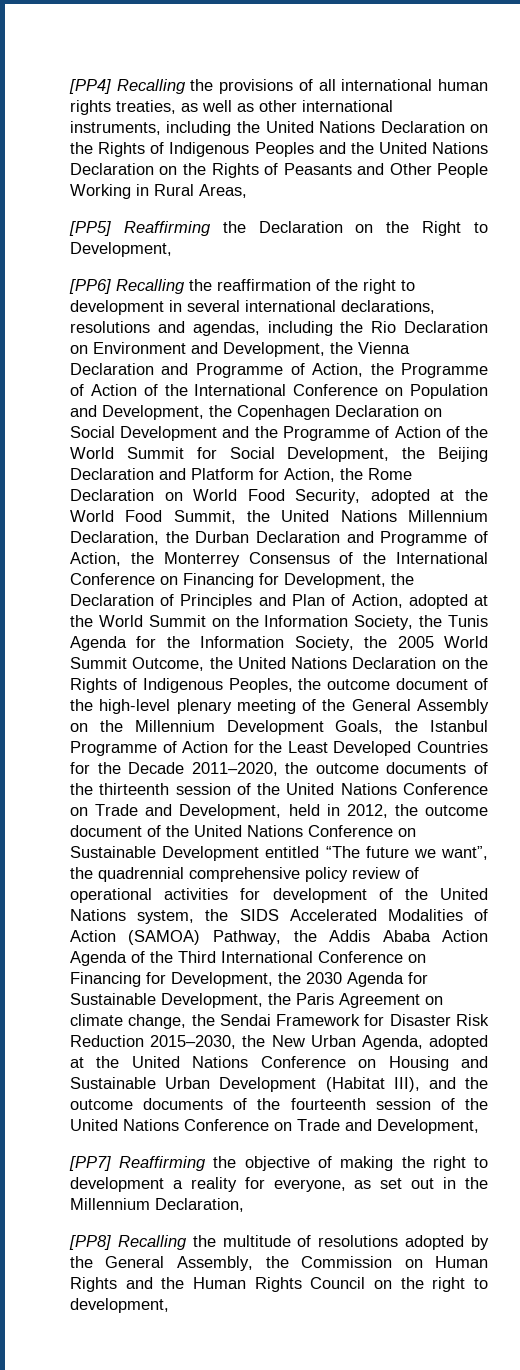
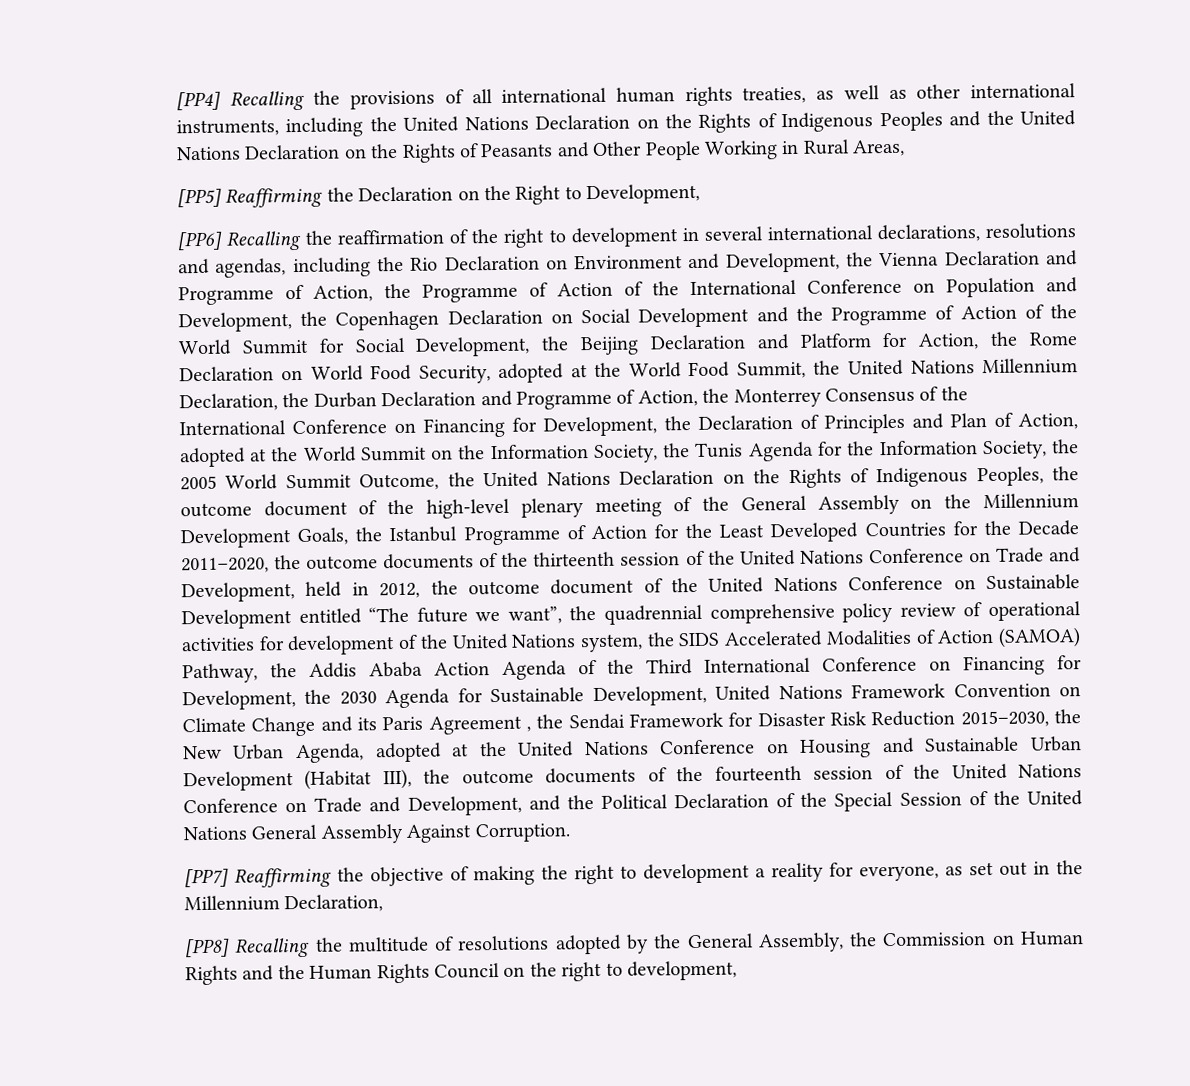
- [PP6] Recalling the reaffirmation of the right to development in several international declarations, resolutions and agendas, including the Rio Declaration on Environment and Development, the Vienna Declaration and Programme of Action, the Programme of Action of the International Conference on Population and Development, the Copenhagen Declaration on Social Development and the Programme of Action of the World Summit for Social Development, the Beijing Declaration and Platform for Action, the Rome Declaration on World Food Security, adopted at the World Food Summit, the United Nations Millennium Declaration, the Durban Declaration and Programme of Action, the Monterrey Consensus of the International Conference on Financing for Development, the Declaration of Principles and Plan of Action, adopted at the World Summit on the Information Society, the Tunis Agenda for the Information Society, the 2005 World Summit Outcome, the United Nations Declaration on the Rights of Indigenous Peoples, the outcome document of the high-level plenary meeting of the General Assembly on the Millennium Development Goals, the Istanbul Programme of Action for the Least Developed Countries for the Decade 2011–2020, the outcome documents of the thirteenth session of the United Nations Conference on Trade and Development, held in 2012, the outcome document of the United Nations Conference on Sustainable Development entitled “The future we want”, the quadrennial comprehensive policy review of operational activities for development of the United Nations system, the SIDS Accelerated Modalities of Action (SAMOA) Pathway, the Addis Ababa Action Agenda of the Third International Conference on Financing for Development, the 2030 Agenda for Sustainable Development, the Paris Agreement on climate change, the Sendai Framework for Disaster Risk Reduction 2015–2030, the New Urban Agenda, adopted at the United Nations Conference on Housing and Sustainable Urban Development (Habitat III), and the outcome documents of the fourteenth session of the United Nations Conference on Trade and Development,
+ [PP6] Recalling the reaffirmation of the right to development in several international declarations, resolutions and agendas, including the Rio Declaration on Environment and Development, the Vienna Declaration and Programme of Action, the Programme of Action of the International Conference on Population and Development, the Copenhagen Declaration on Social Development and the Programme of Action of the World Summit for Social Development, the Beijing Declaration and Platform for Action, the Rome Declaration on World Food Security, adopted at the World Food Summit, the United Nations Millennium Declaration, the Durban Declaration and Programme of Action, the Monterrey Consensus of the International Conference on Financing for Development, the Declaration of Principles and Plan of Action, adopted at the World Summit on the Information Society, the Tunis Agenda for the Information Society, the 2005 World Summit Outcome, the United Nations Declaration on the Rights of Indigenous Peoples, the outcome document of the high-level plenary meeting of the General Assembly on the Millennium Development Goals, the Istanbul Programme of Action for the Least Developed Countries for the Decade 2011–2020, the outcome documents of the thirteenth session of the United Nations Conference on Trade and Development, held in 2012, the outcome document of the United Nations Conference on Sustainable Development entitled “The future we want”, the quadrennial comprehensive policy review of operational activities for development of the United Nations system, the SIDS Accelerated Modalities of Action (SAMOA) Pathway, the Addis Ababa Action Agenda of the Third International Conference on Financing for Development, the 2030 Agenda for Sustainable Development, United Nations Framework Convention on Climate Change and its Paris Agreement , the Sendai Framework for Disaster Risk Reduction 2015–2030, the New Urban Agenda, adopted at the United Nations Conference on Housing and Sustainable Urban Development (Habitat III), the outcome documents of the fourteenth session of the United Nations Conference on Trade and Development, and the Political Declaration of the Special Session of the United Nations General Assembly Against Corruption.

